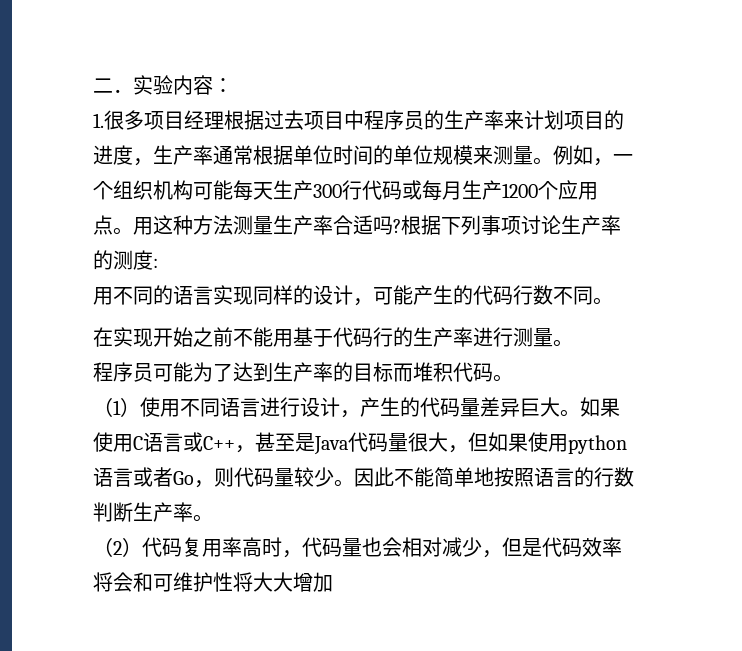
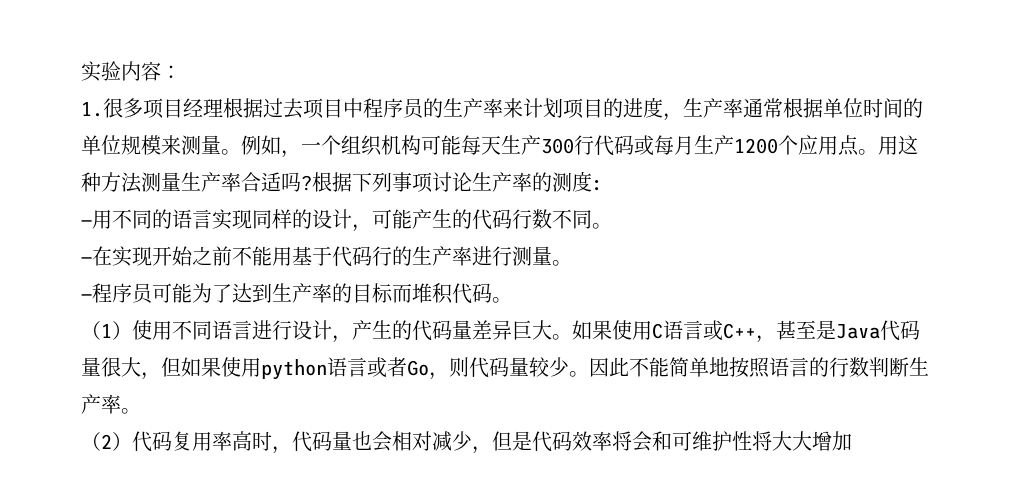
- 二．实验内容：
+ 实验内容：
- 用不同的语言实现同样的设计，可能产生的代码行数不同。
+ —用不同的语言实现同样的设计，可能产生的代码行数不同。
- 在实现开始之前不能用基于代码行的生产率进行测量。
+ —在实现开始之前不能用基于代码行的生产率进行测量。
- 程序员可能为了达到生产率的目标而堆积代码。
+ —程序员可能为了达到生产率的目标而堆积代码。

